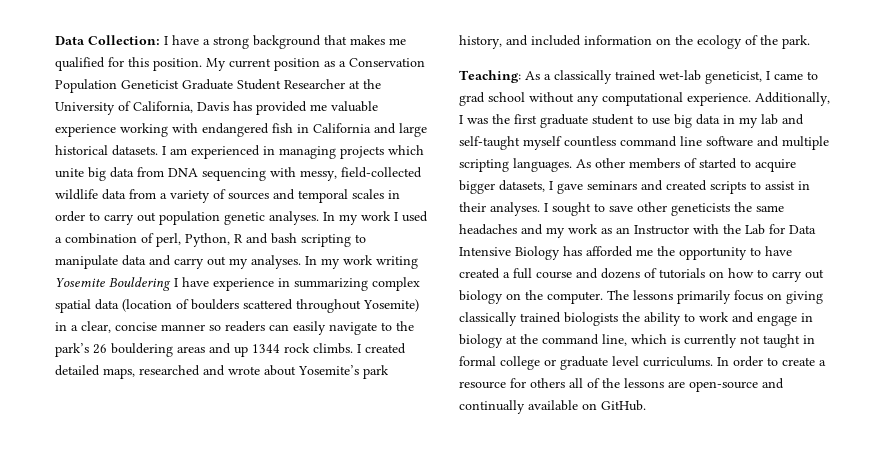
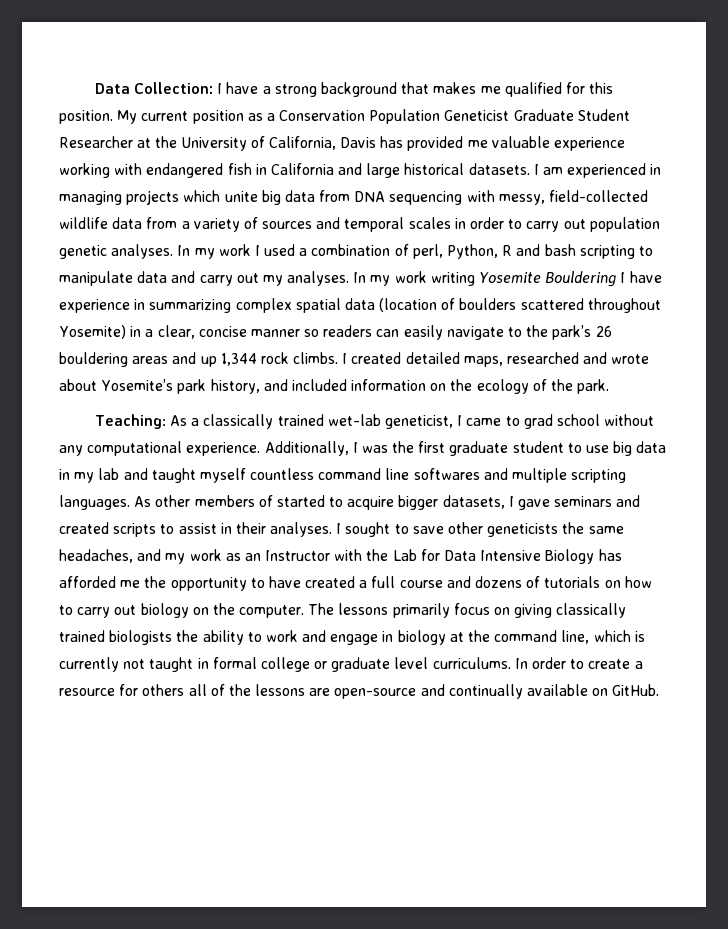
- In my work writing Yosemite Bouldering I have experience in summarizing complex spatial data (location of boulders scattered throughout Yosemite) in a clear, concise manner so readers can easily navigate to the park’s 26 bouldering areas and up 1344 rock climbs.
+ In my work writing Yosemite Bouldering I have experience in summarizing complex spatial data (location of boulders scattered throughout Yosemite) in a clear, concise manner so readers can easily navigate to the park’s 26 bouldering areas and up 1,344 rock climbs.
- Additionally, I was the first graduate student to use big data in my lab and self-taught myself countless command line software and multiple scripting languages.
+ Additionally, I was the first graduate student to use big data in my lab and taught myself countless command line softwares and multiple scripting languages.
- I sought to save other geneticists the same headaches and my work as an Instructor with the Lab for Data Intensive Biology has afforded me the opportunity to have created a full course and dozens of tutorials on how to carry out biology on the computer.
+ I sought to save other geneticists the same headaches, and my work as an Instructor with the Lab for Data Intensive Biology has afforded me the opportunity to have created a full course and dozens of tutorials on how to carry out biology on the computer.

